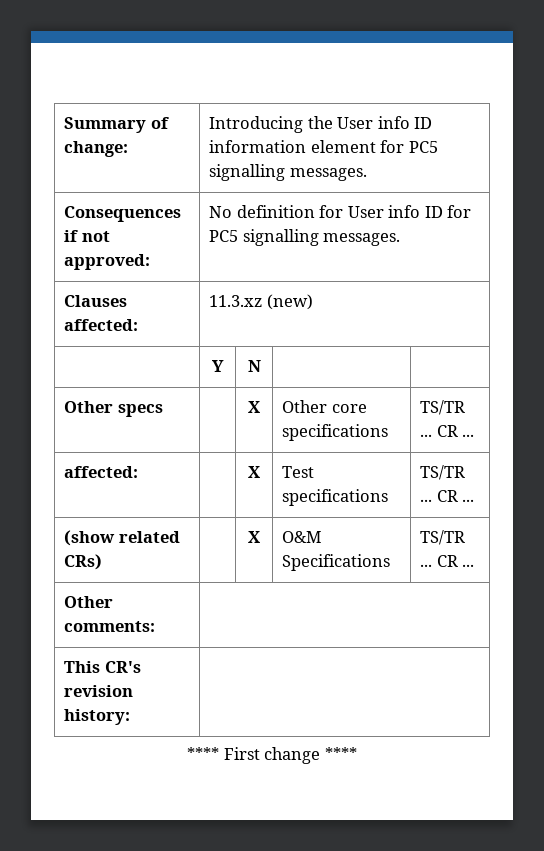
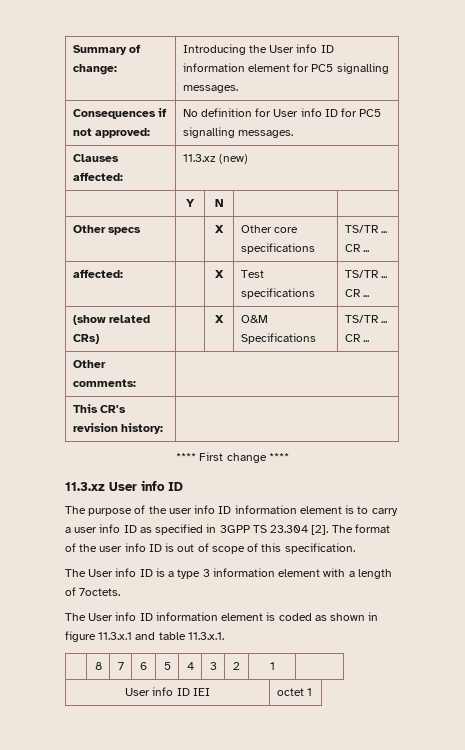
+ 11.3.xz User info ID
+ The purpose of the user info ID information element is to carry a user info ID as specified in 3GPP TS 23.304 [2]. The format of the user info ID is out of scope of this specification.
+ The User info ID is a type 3 information element with a length of 7octets.
+ The User info ID information element is coded as shown in figure 11.3.x.1 and table 11.3.x.1.
+ | 8 | 7 | 6 | 5 | 4 | 3 | 2 | 1 |
+ User info ID IEI | octet 1

